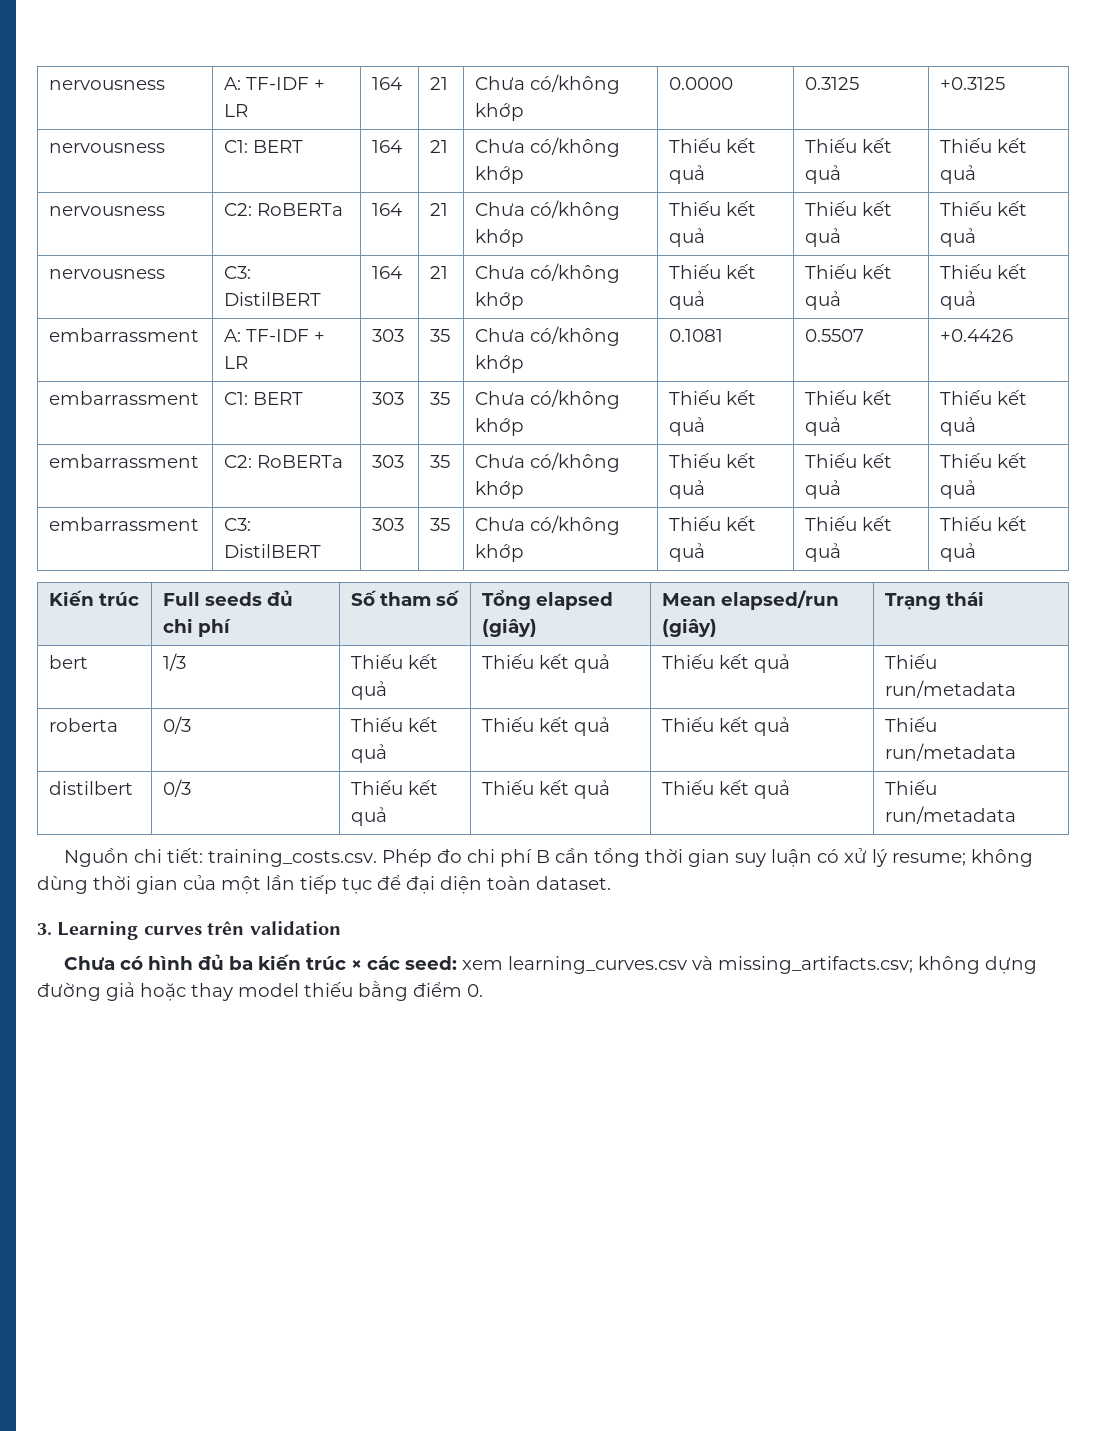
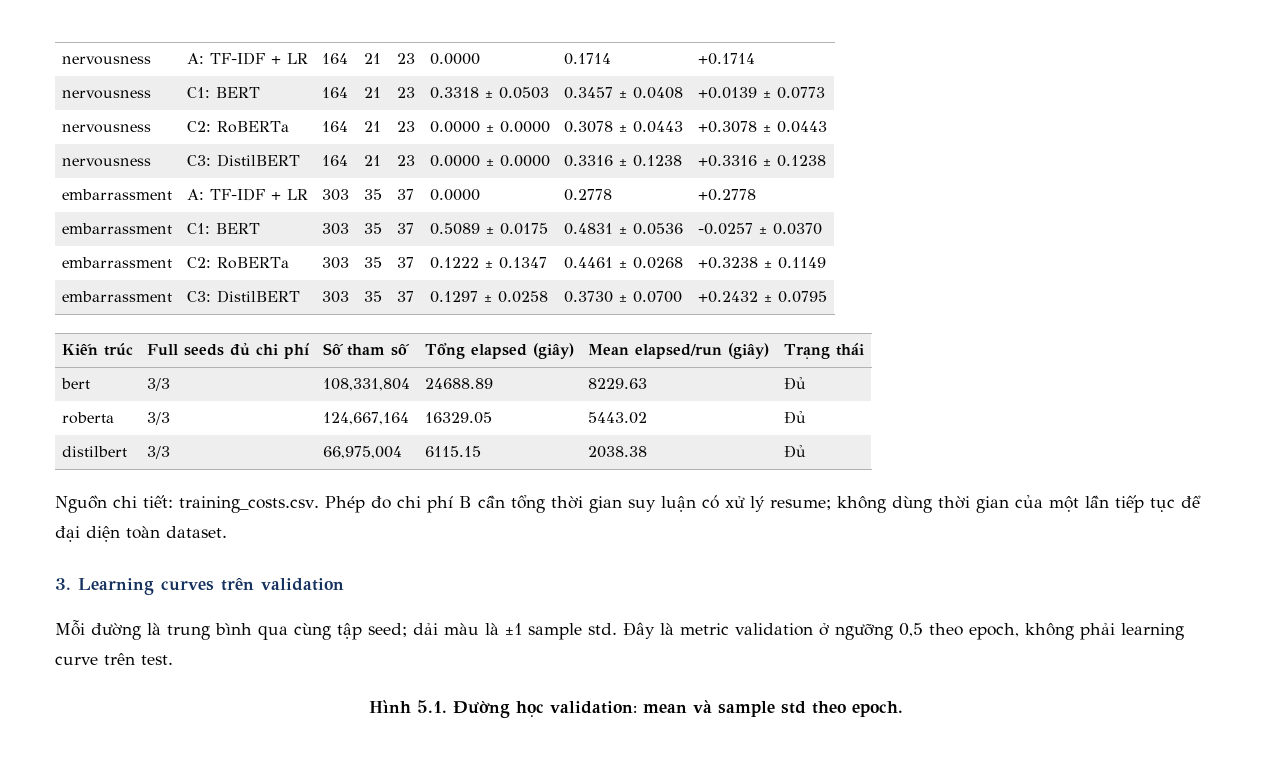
- nervousness | A: TF-IDF + LR | 164 | 21 | Chưa có/không khớp | 0.0000 | 0.3125 | +0.3125
+ nervousness | A: TF-IDF + LR | 164 | 21 | 23 | 0.0000 | 0.1714 | +0.1714
- nervousness | C1: BERT | 164 | 21 | Chưa có/không khớp | Thiếu kết quả | Thiếu kết quả | Thiếu kết quả
+ nervousness | C1: BERT | 164 | 21 | 23 | 0.3318 ± 0.0503 | 0.3457 ± 0.0408 | +0.0139 ± 0.0773
- nervousness | C2: RoBERTa | 164 | 21 | Chưa có/không khớp | Thiếu kết quả | Thiếu kết quả | Thiếu kết quả
+ nervousness | C2: RoBERTa | 164 | 21 | 23 | 0.0000 ± 0.0000 | 0.3078 ± 0.0443 | +0.3078 ± 0.0443
- nervousness | C3: DistilBERT | 164 | 21 | Chưa có/không khớp | Thiếu kết quả | Thiếu kết quả | Thiếu kết quả
+ nervousness | C3: DistilBERT | 164 | 21 | 23 | 0.0000 ± 0.0000 | 0.3316 ± 0.1238 | +0.3316 ± 0.1238
- embarrassment | A: TF-IDF + LR | 303 | 35 | Chưa có/không khớp | 0.1081 | 0.5507 | +0.4426
+ embarrassment | A: TF-IDF + LR | 303 | 35 | 37 | 0.0000 | 0.2778 | +0.2778
- embarrassment | C1: BERT | 303 | 35 | Chưa có/không khớp | Thiếu kết quả | Thiếu kết quả | Thiếu kết quả
+ embarrassment | C1: BERT | 303 | 35 | 37 | 0.5089 ± 0.0175 | 0.4831 ± 0.0536 | -0.0257 ± 0.0370
- embarrassment | C2: RoBERTa | 303 | 35 | Chưa có/không khớp | Thiếu kết quả | Thiếu kết quả | Thiếu kết quả
+ embarrassment | C2: RoBERTa | 303 | 35 | 37 | 0.1222 ± 0.1347 | 0.4461 ± 0.0268 | +0.3238 ± 0.1149
- embarrassment | C3: DistilBERT | 303 | 35 | Chưa có/không khớp | Thiếu kết quả | Thiếu kết quả | Thiếu kết quả
+ embarrassment | C3: DistilBERT | 303 | 35 | 37 | 0.1297 ± 0.0258 | 0.3730 ± 0.0700 | +0.2432 ± 0.0795
- bert | 1/3 | Thiếu kết quả | Thiếu kết quả | Thiếu kết quả | Thiếu run/metadata
- roberta | 0/3 | Thiếu kết quả | Thiếu kết quả | Thiếu kết quả | Thiếu run/metadata
- distilbert | 0/3 | Thiếu kết quả | Thiếu kết quả | Thiếu kết quả | Thiếu run/metadata
+ bert | 3/3 | 108,331,804 | 24688.89 | 8229.63 | Đủ
+ roberta | 3/3 | 124,667,164 | 16329.05 | 5443.02 | Đủ
+ distilbert | 3/3 | 66,975,004 | 6115.15 | 2038.38 | Đủ
- Chưa có hình đủ ba kiến trúc × các seed: xem learning_curves.csv và missing_artifacts.csv; không dựng đường giả hoặc thay model thiếu bằng điểm 0.
+ Mỗi đường là trung bình qua cùng tập seed; dải màu là ±1 sample std. Đây là metric validation ở ngưỡng 0,5 theo epoch, không phải learning curve trên test.
+ Hình 5.1. Đường học validation: mean và sample std theo epoch.

